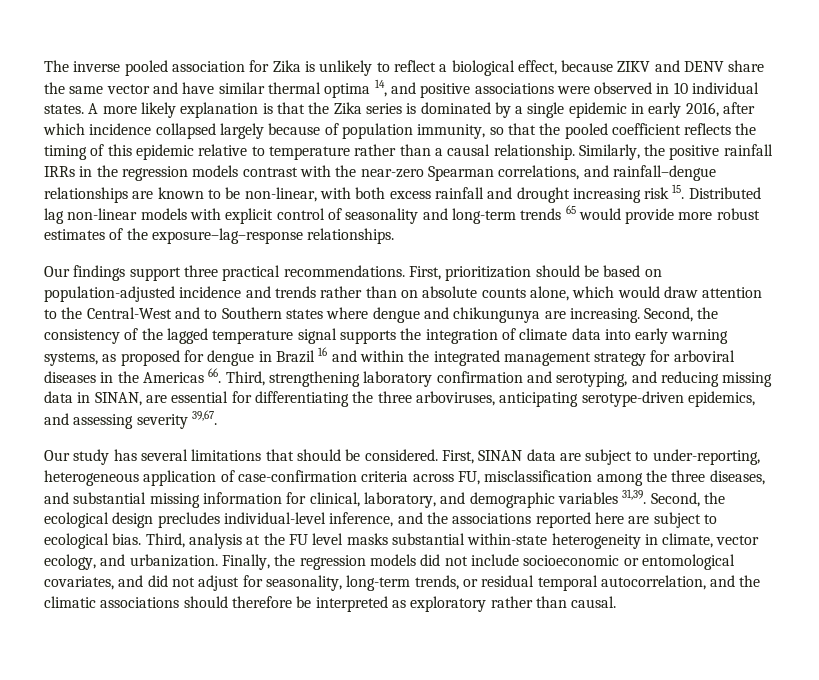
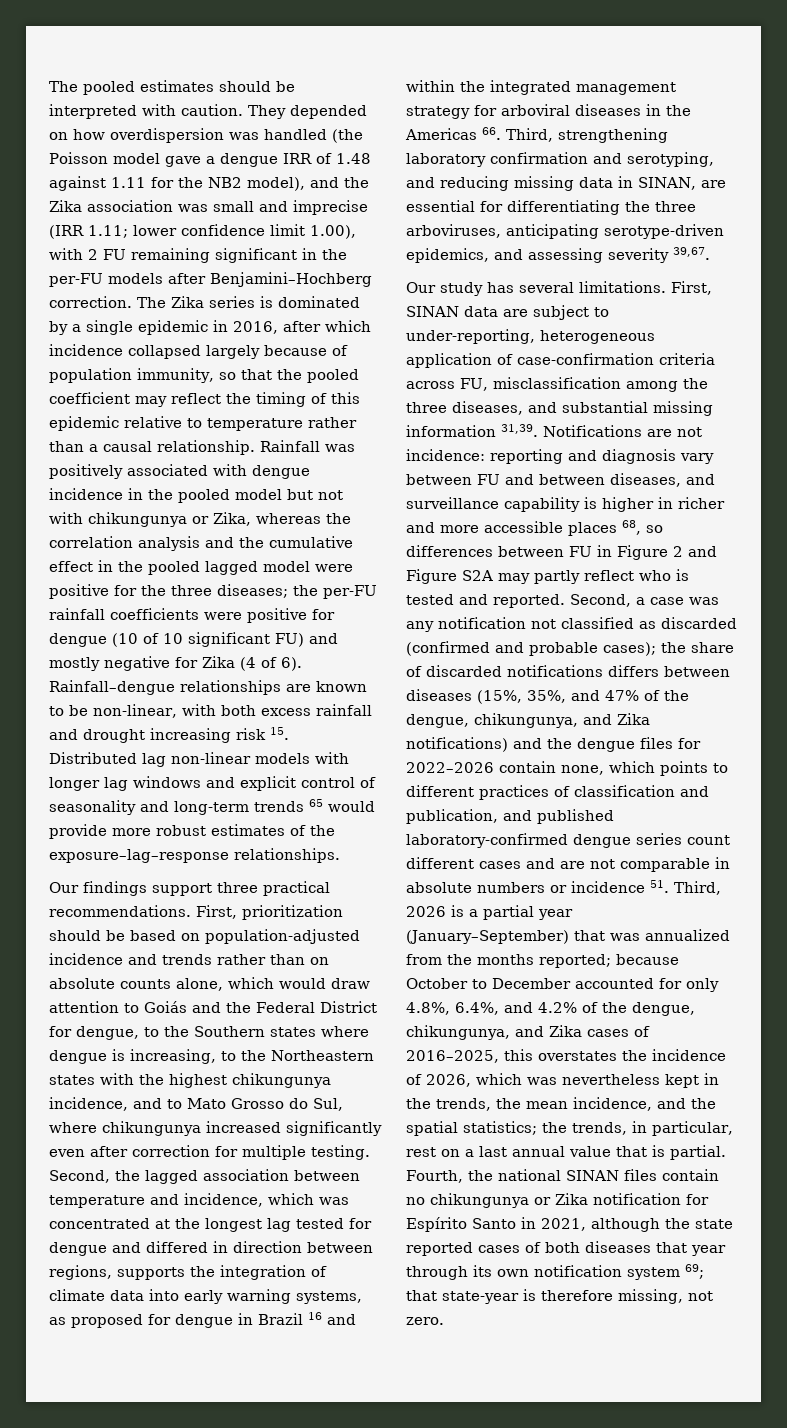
- The inverse pooled association for Zika is unlikely to reflect a biological effect, because ZIKV and DENV share the same vector and have similar thermal optima 14, and positive associations were observed in 10 individual states. A more likely explanation is that the Zika series is dominated by a single epidemic in early 2016, after which incidence collapsed largely because of population immunity, so that the pooled coefficient reflects the timing of this epidemic relative to temperature rather than a causal relationship.
+ The pooled estimates should be interpreted with caution. They depended on how overdispersion was handled (the Poisson model gave a dengue IRR of 1.48 against 1.11 for the NB2 model), and the Zika association was small and imprecise (IRR 1.11; lower confidence limit 1.00), with 2 FU remaining significant in the per-FU models after Benjamini–Hochberg correction. The Zika series is dominated by a single epidemic in 2016, after which incidence collapsed largely because of population immunity, so that the pooled coefficient may reflect the timing of this epidemic relative to temperature rather than a causal relationship.
- Similarly, the positive rainfall IRRs in the regression models contrast with the near-zero Spearman correlations, and rainfall–dengue relationships are known to be non-linear, with both excess rainfall and drought increasing risk 15. Distributed lag non-linear models with explicit control of seasonality and long-term trends 65 would provide more robust estimates of the exposure–lag–response relationships.
+ Rainfall was positively associated with dengue incidence in the pooled model but not with chikungunya or Zika, whereas the correlation analysis and the cumulative effect in the pooled lagged model were positive for the three diseases; the per-FU rainfall coefficients were positive for dengue (10 of 10 significant FU) and mostly negative for Zika (4 of 6). Rainfall–dengue relationships are known to be non-linear, with both excess rainfall and drought increasing risk 15. Distributed lag non-linear models with longer lag windows and explicit control of seasonality and long-term trends 65 would provide more robust estimates of the exposure–lag–response relationships.
- First, prioritization should be based on population-adjusted incidence and trends rather than on absolute counts alone, which would draw attention to the Central-West and to Southern states where dengue and chikungunya are increasing. Second, the consistency of the lagged temperature signal supports the integration of climate data into early warning systems, as proposed for dengue in Brazil 16 and within the integrated management strategy for arboviral diseases in the Americas 66. Third, strengthening laboratory confirmation and serotyping, and reducing missing data in SINAN, are essential for differentiating the three arboviruses, anticipating serotype-driven epidemics, and assessing severity 39,67.
+ First, prioritization should be based on population-adjusted incidence and trends rather than on absolute counts alone, which would draw attention to Goiás and the Federal District for dengue, to the Southern states where dengue is increasing, to the Northeastern states with the highest chikungunya incidence, and to Mato Grosso do Sul, where chikungunya increased significantly even after correction for multiple testing. Second, the lagged association between temperature and incidence, which was concentrated at the longest lag tested for dengue and differed in direction between regions, supports the integration of climate data into early warning systems, as proposed for dengue in Brazil 16 and within the integrated management strategy for arboviral diseases in the Americas 66. Third, strengthening laboratory confirmation and serotyping, and reducing missing data in SINAN, are essential for differentiating the three arboviruses, anticipating serotype-driven epidemics, and assessing severity 39,67.
- Our study has several limitations that should be considered.
+ Our study has several limitations.
- First, SINAN data are subject to under-reporting, heterogeneous application of case-confirmation criteria across FU, misclassification among the three diseases, and substantial missing information for clinical, laboratory, and demographic variables 31,39. Second, the ecological design precludes individual-level inference, and the associations reported here are subject to ecological bias. Third, analysis at the FU level masks substantial within-state heterogeneity in climate, vector ecology, and urbanization. Finally, the regression models did not include socioeconomic or entomological covariates, and did not adjust for seasonality, long-term trends, or residual temporal autocorrelation, and the climatic associations should therefore be interpreted as exploratory rather than causal.
+ First, SINAN data are subject to under-reporting, heterogeneous application of case-confirmation criteria across FU, misclassification among the three diseases, and substantial missing information 31,39. Notifications are not incidence: reporting and diagnosis vary between FU and between diseases, and surveillance capability is higher in richer and more accessible places 68, so differences between FU in Figure 2 and Figure S2A may partly reflect who is tested and reported. Second, a case was any notification not classified as discarded (confirmed and probable cases); the share of discarded notifications differs between diseases (15%, 35%, and 47% of the dengue, chikungunya, and Zika notifications) and the dengue files for 2022–2026 contain none, which points to different practices of classification and publication, and published laboratory-confirmed dengue series count different cases and are not comparable in absolute numbers or incidence 51. Third, 2026 is a partial year (January–September) that was annualized from the months reported; because October to December accounted for only 4.8%, 6.4%, and 4.2% of the dengue, chikungunya, and Zika cases of 2016–2025, this overstates the incidence of 2026, which was nevertheless kept in the trends, the mean incidence, and the spatial statistics; the trends, in particular, rest on a last annual value that is partial. Fourth, the national SINAN files contain no chikungunya or Zika notification for Espírito Santo in 2021, although the state reported cases of both diseases that year through its own notification system 69; that state-year is therefore missing, not zero.

